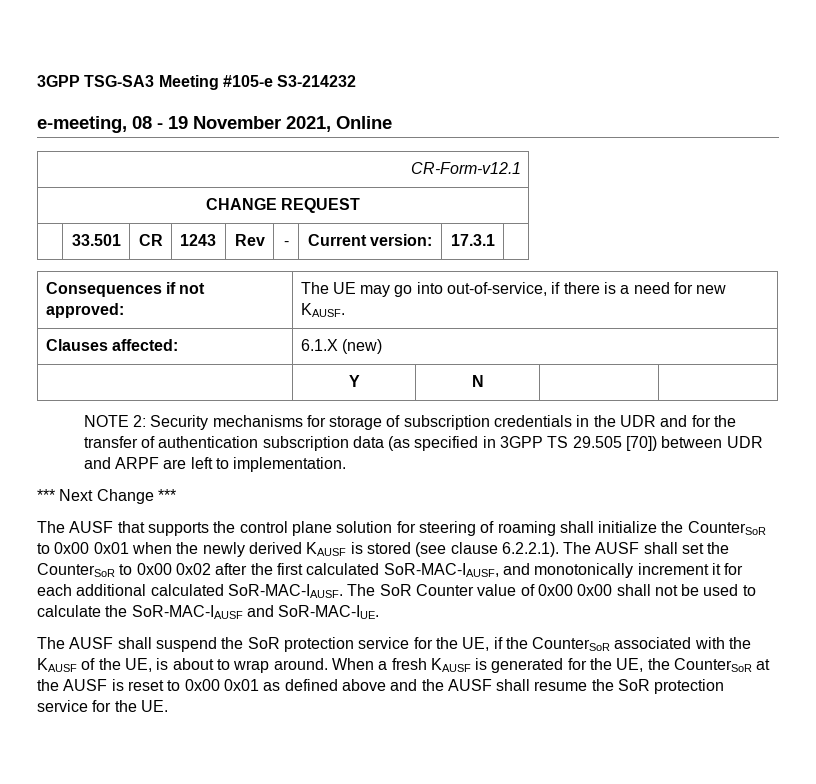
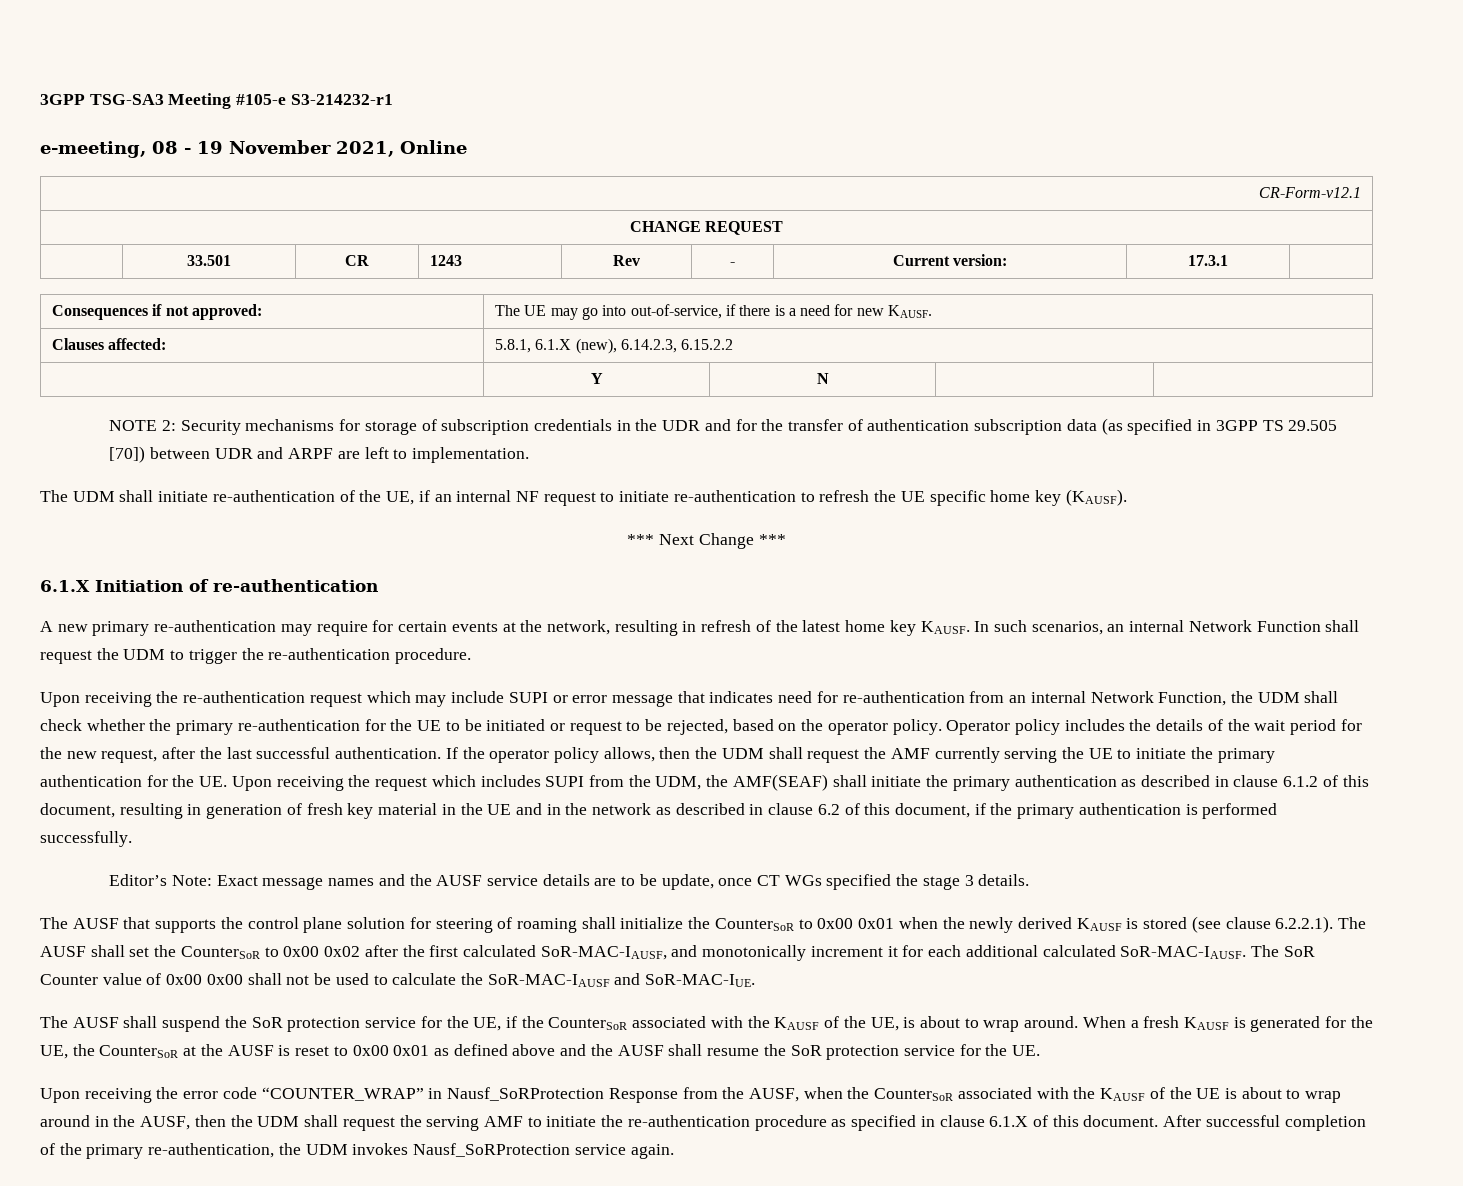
- 3GPP TSG-SA3 Meeting #105-e S3-214232
+ 3GPP TSG-SA3 Meeting #105-e S3-214232-r1
- Clauses affected: | 6.1.X (new)
+ Clauses affected: | 5.8.1, 6.1.X (new), 6.14.2.3, 6.15.2.2
+ The UDM shall initiate re-authentication of the UE, if an internal NF request to initiate re-authentication to refresh the UE specific home key (KAUSF).
  *** Next Change ***
+ 6.1.X Initiation of re-authentication
+ A new primary re-authentication may require for certain events at the network, resulting in refresh of the latest home key KAUSF. In such scenarios, an internal Network Function shall request the UDM to trigger the re-authentication procedure.
+ Upon receiving the re-authentication request which may include SUPI or error message that indicates need for re-authentication from an internal Network Function, the UDM shall check whether the primary re-authentication for the UE to be initiated or request to be rejected, based on the operator policy. Operator policy includes the details of the wait period for the new request, after the last successful authentication. If the operator policy allows, then the UDM shall request the AMF currently serving the UE to initiate the primary authentication for the UE. Upon receiving the request which includes SUPI from the UDM, the AMF(SEAF) shall initiate the primary authentication as described in clause 6.1.2 of this document, resulting in generation of fresh key material in the UE and in the network as described in clause 6.2 of this document, if the primary authentication is performed successfully.
+ Editor’s Note: Exact message names and the AUSF service details are to be update, once CT WGs specified the stage 3 details.
+ Upon receiving the error code “COUNTER_WRAP” in Nausf_SoRProtection Response from the AUSF, when the CounterSoR associated with the KAUSF of the UE is about to wrap around in the AUSF, then the UDM shall request the serving AMF to initiate the re-authentication procedure as specified in clause 6.1.X of this document. After successful completion of the primary re-authentication, the UDM invokes Nausf_SoRProtection service again.

